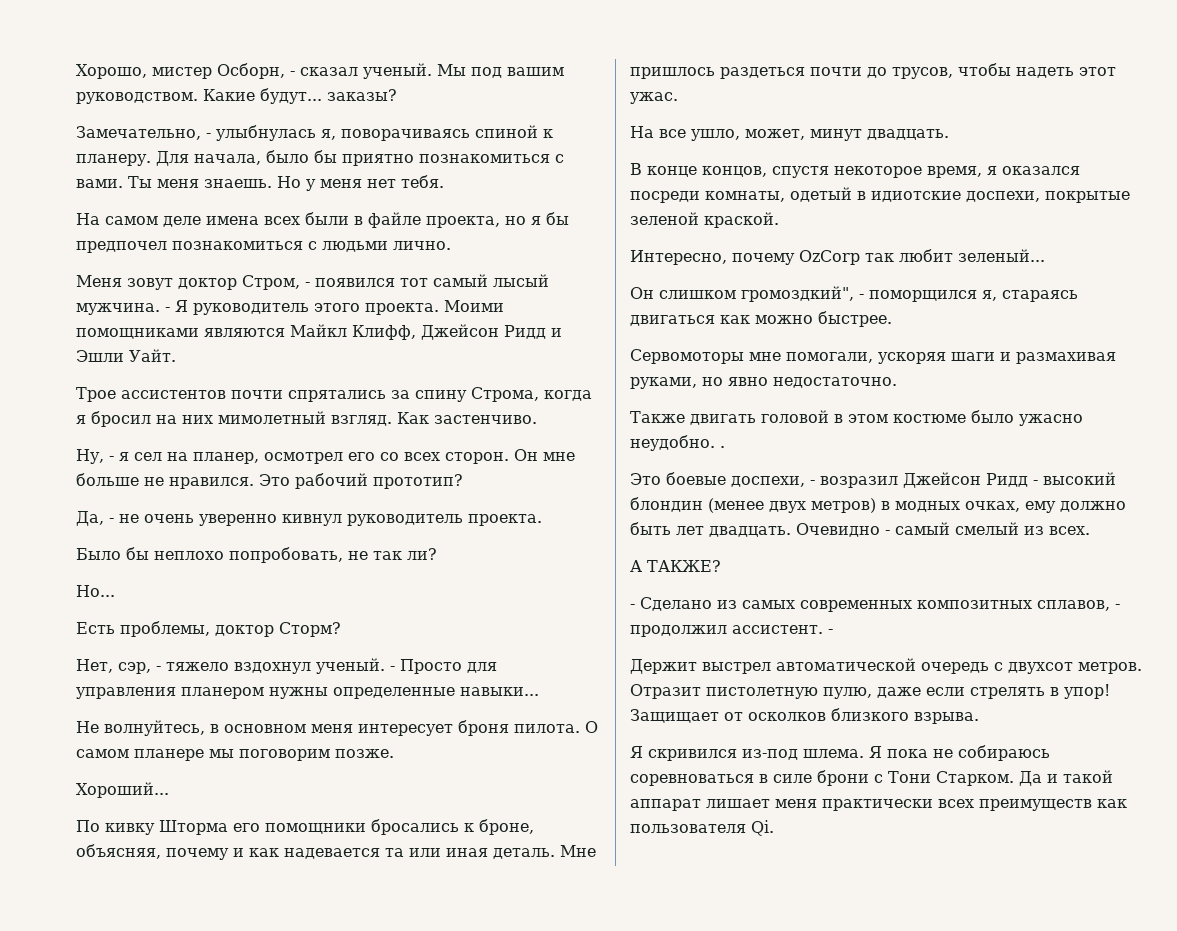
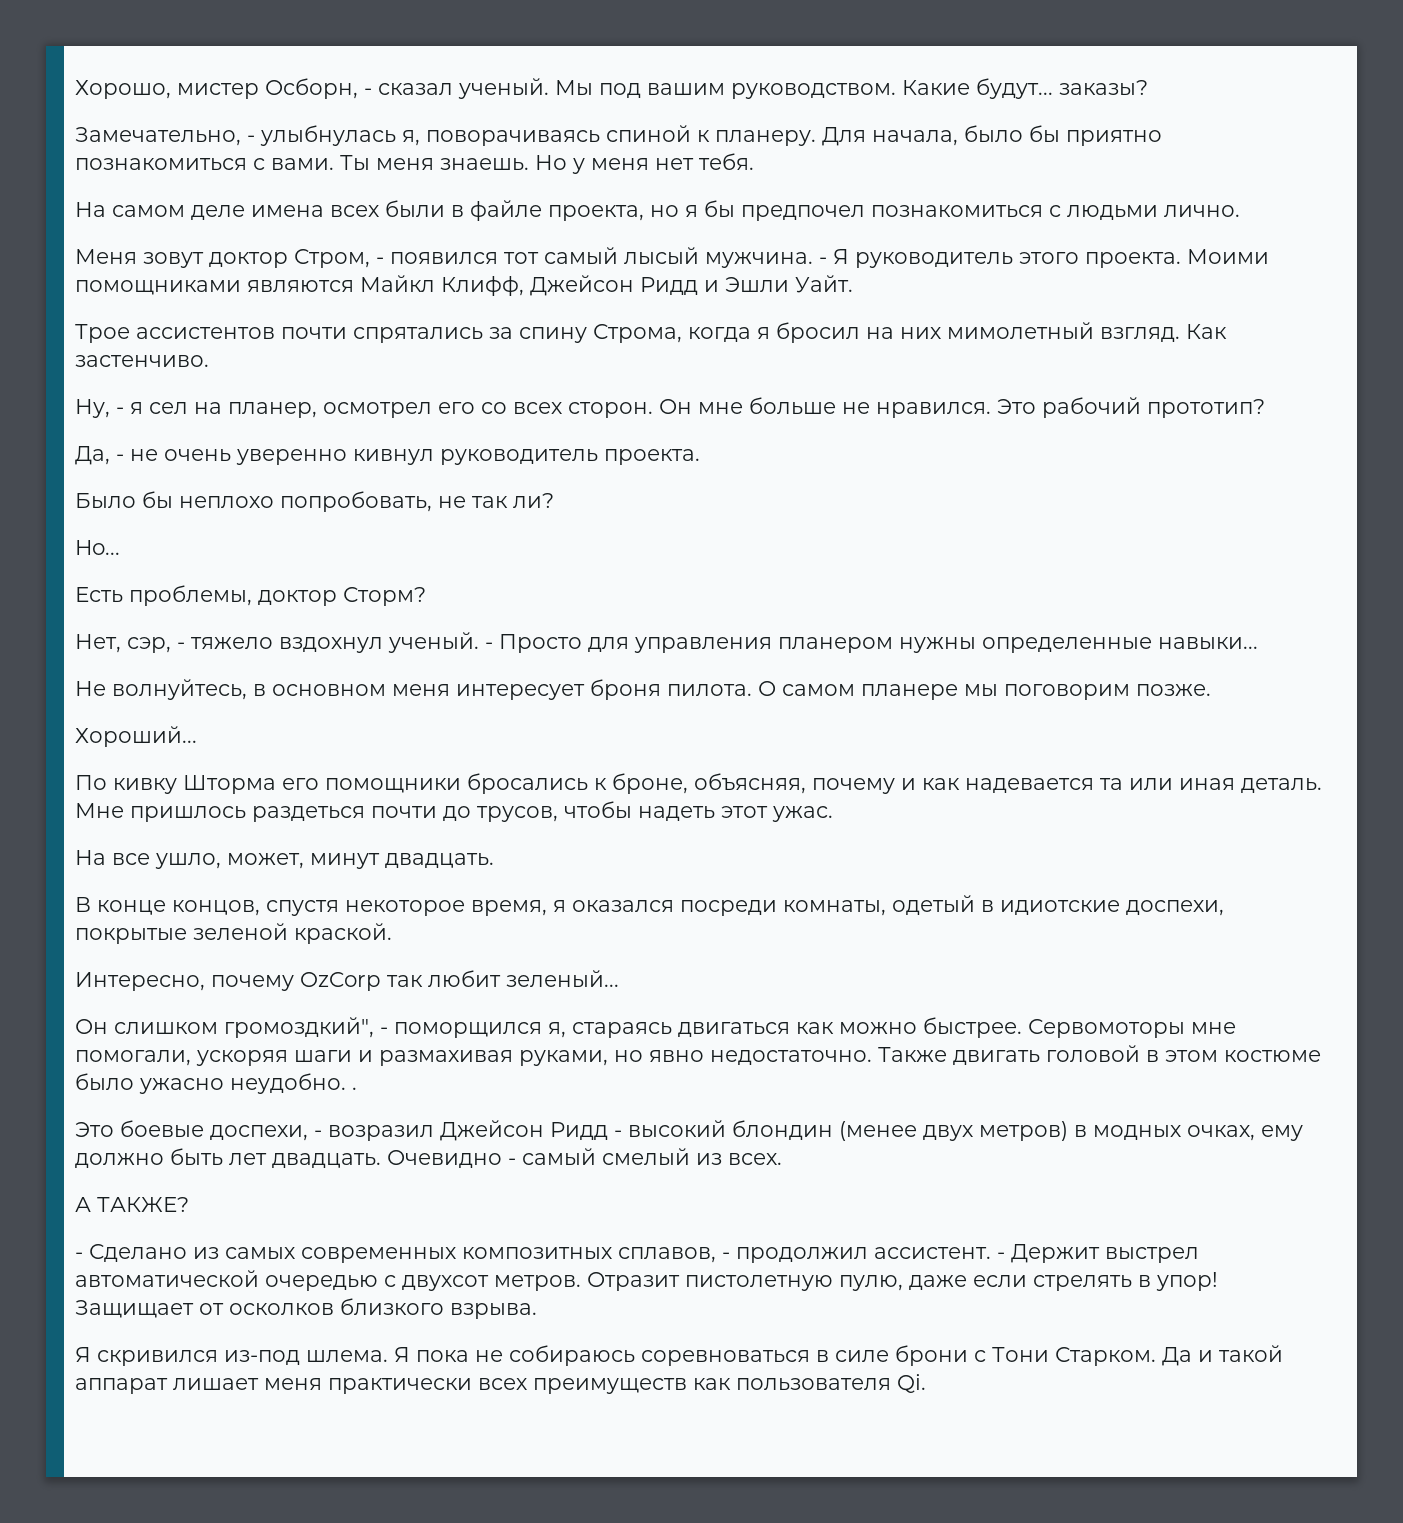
- Он слишком громоздкий", - поморщился я, стараясь двигаться как можно быстрее.
- Сервомоторы мне помогали, ускоряя шаги и размахивая руками, но явно недостаточно.
- Также двигать головой в этом костюме было ужасно неудобно. .
+ Он слишком громоздкий", - поморщился я, стараясь двигаться как можно быстрее. Сервомоторы мне помогали, ускоряя шаги и размахивая руками, но явно недостаточно. Также двигать головой в этом костюме было ужасно неудобно. .
- - Сделано из самых современных композитных сплавов, - продолжил ассистент. -
- Держит выстрел автоматической очередь с двухсот метров.
+ - Сделано из самых современных композитных сплавов, - продолжил ассистент. - Держит выстрел автоматической очередью с двухсот метров.

